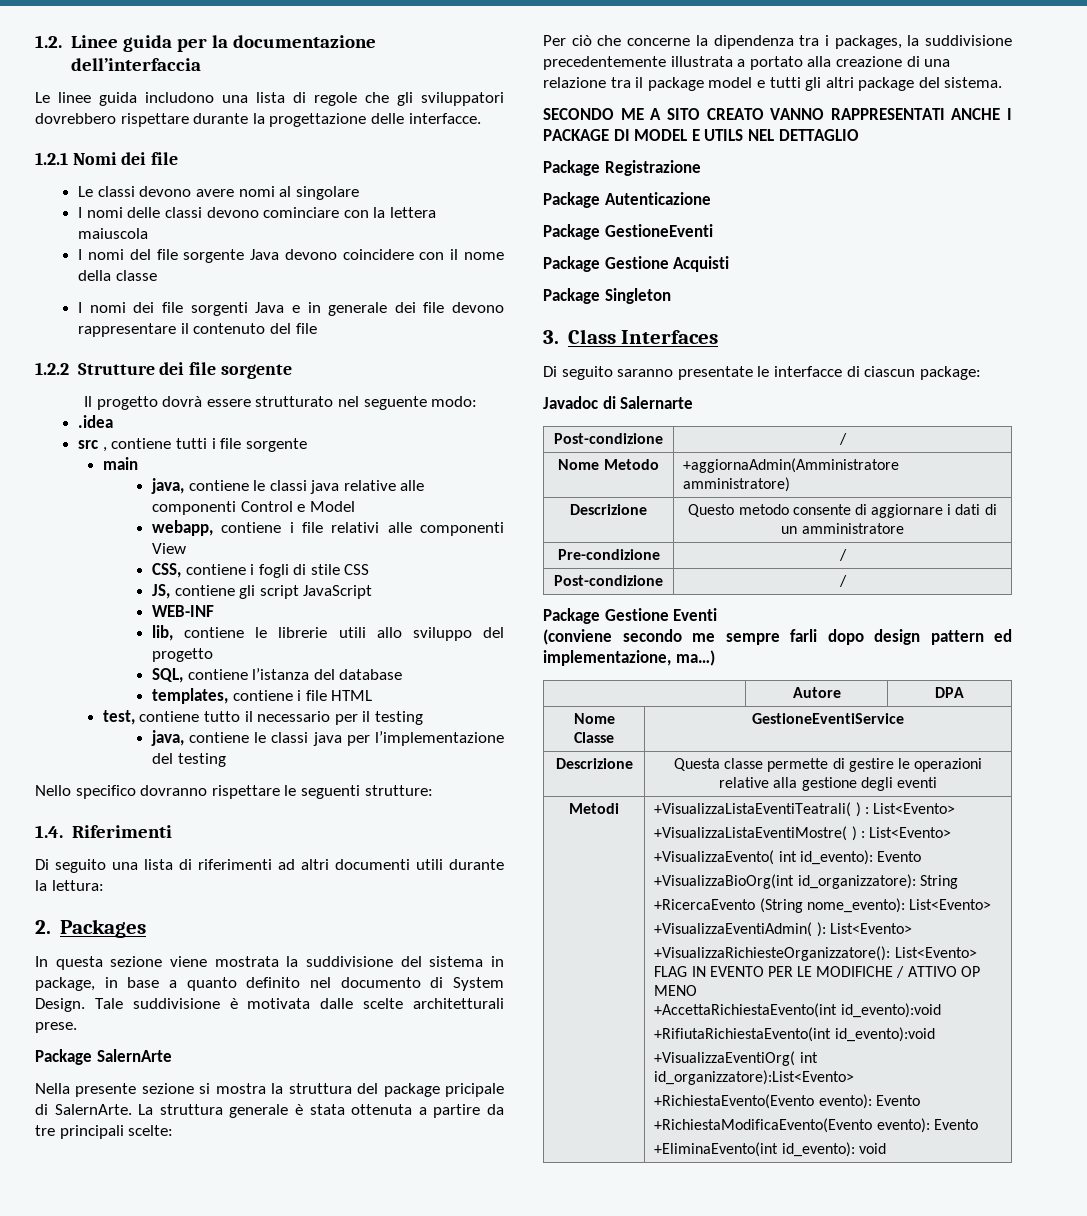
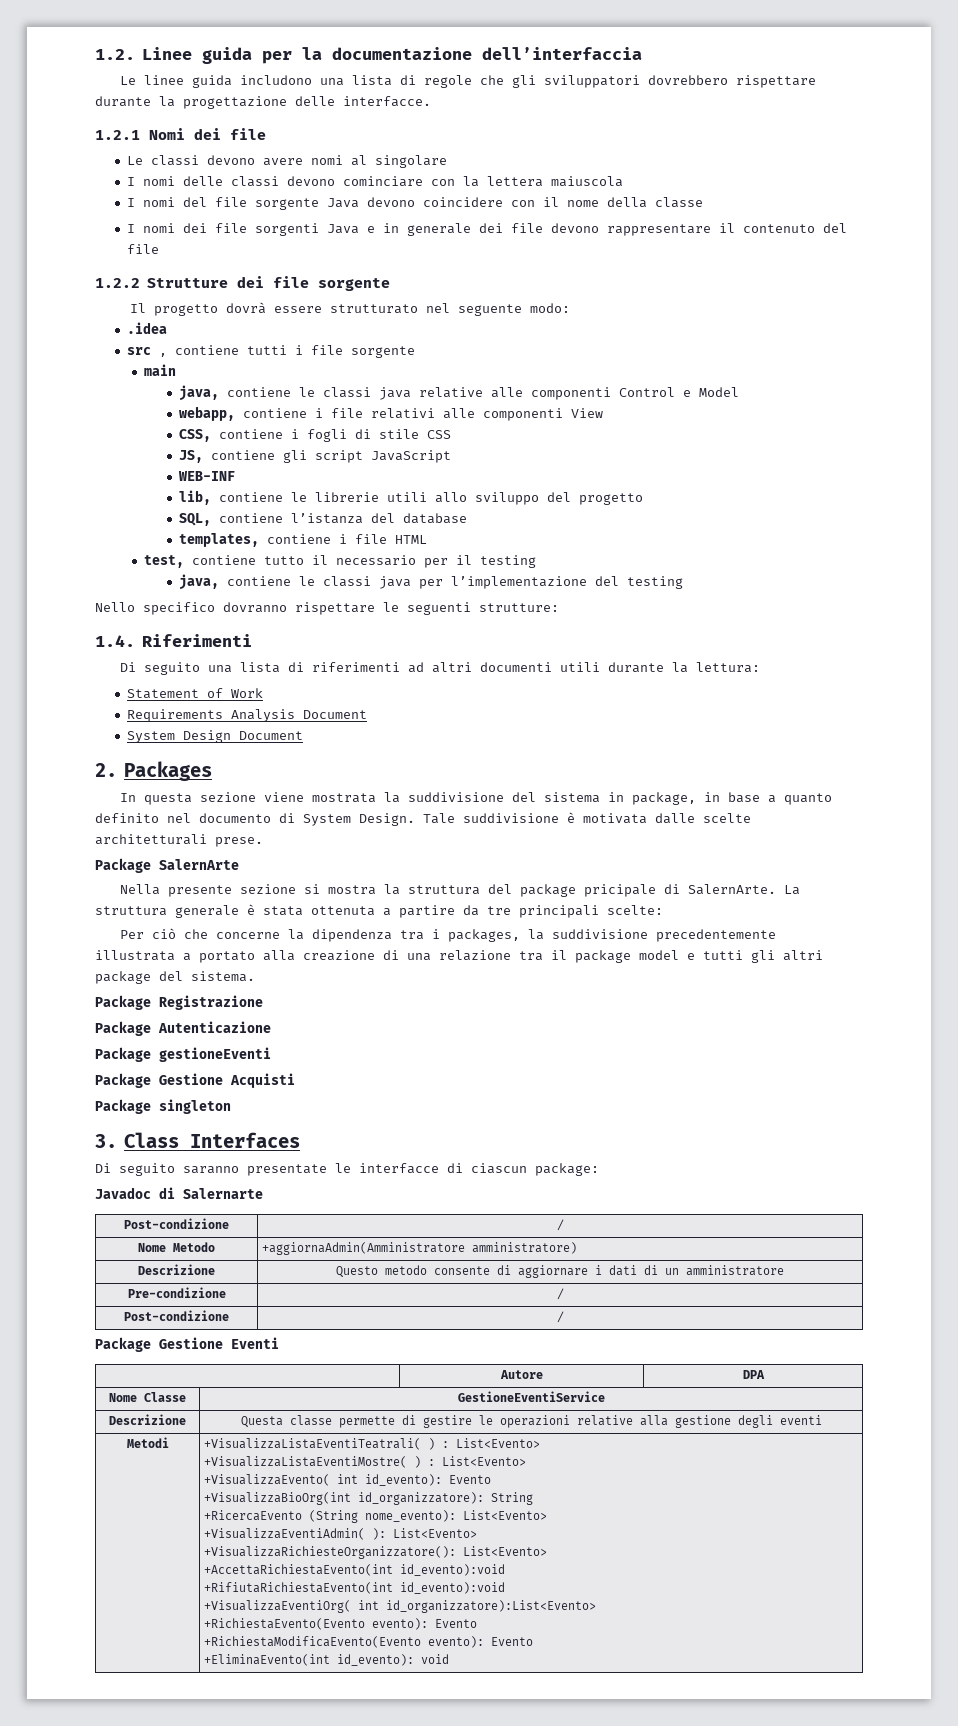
+ Statement of Work
+ Requirements Analysis Document
+ System Design Document
- SECONDO ME A SITO CREATO VANNO RAPPRESENTATI ANCHE I PACKAGE DI MODEL E UTILS NEL DETTAGLIO
- Package GestioneEventi
+ Package gestioneEventi
- Package Singleton
+ Package singleton
- (conviene secondo me sempre farli dopo design pattern ed implementazione, ma…)
- +VisualizzaRichiesteOrganizzatore(): List<Evento> FLAG IN EVENTO PER LE MODIFICHE / ATTIVO OP MENO
+ +VisualizzaRichiesteOrganizzatore(): List<Evento>

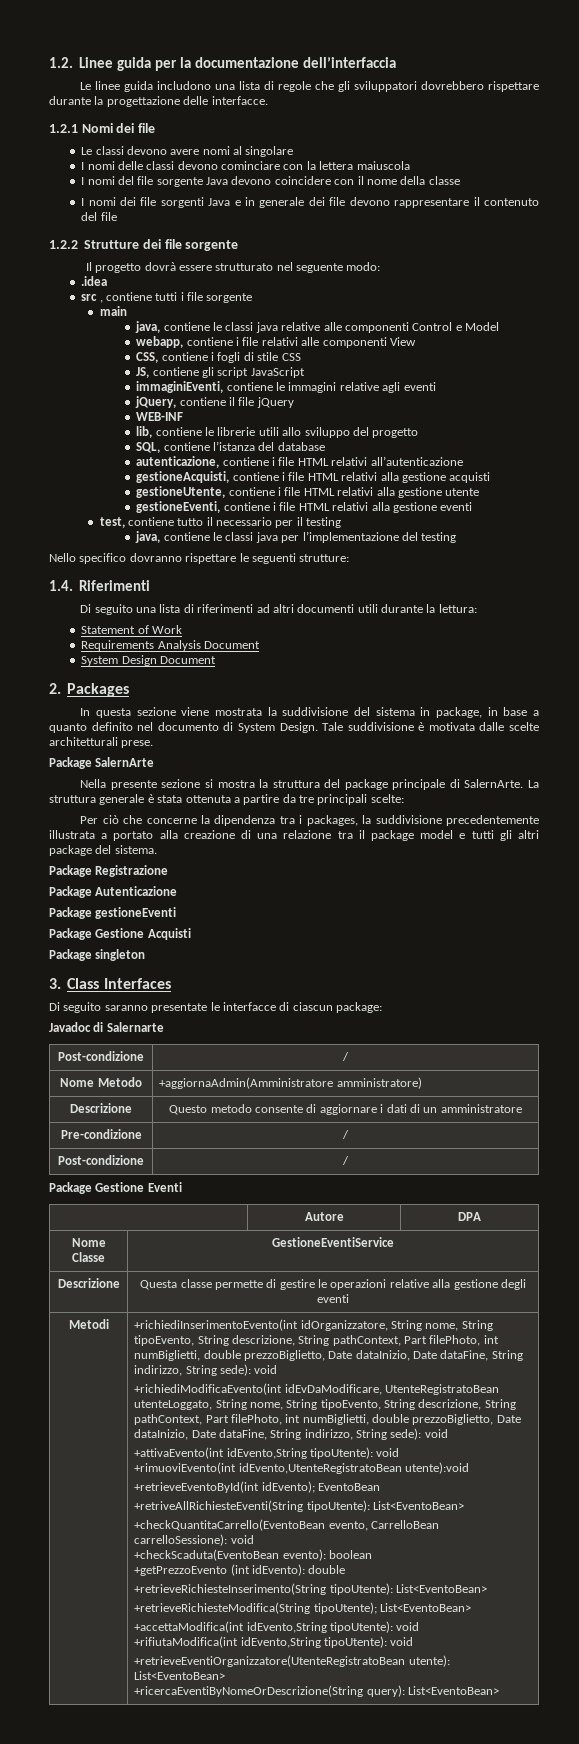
+ immaginiEventi, contiene le immagini relative agli eventi
+ jQuery, contiene il file jQuery
- templates, contiene i file HTML
+ autenticazione, contiene i file HTML relativi all’autenticazione
+ gestioneAcquisti, contiene i file HTML relativi alla gestione acquisti
+ gestioneUtente, contiene i file HTML relativi alla gestione utente
+ gestioneEventi, contiene i file HTML relativi alla gestione eventi
- Nella presente sezione si mostra la struttura del package pricipale di SalernArte.
+ Nella presente sezione si mostra la struttura del package principale di SalernArte.
- +VisualizzaListaEventiTeatrali( ) : List<Evento>
- +VisualizzaListaEventiMostre( ) : List<Evento>
- +VisualizzaEvento( int id_evento): Evento
- +VisualizzaBioOrg(int id_organizzatore): String
- +RicercaEvento (String nome_evento): List<Evento>
- +VisualizzaEventiAdmin( ): List<Evento>
- +VisualizzaRichiesteOrganizzatore(): List<Evento>
- +AccettaRichiestaEvento(int id_evento):void
- +RifiutaRichiestaEvento(int id_evento):void
- +VisualizzaEventiOrg( int id_organizzatore):List<Evento>
- +RichiestaEvento(Evento evento): Evento
- +RichiestaModificaEvento(Evento evento): Evento
- +EliminaEvento(int id_evento): void
+ +richiediInserimentoEvento(int idOrganizzatore, String nome, String tipoEvento, String descrizione, String pathContext, Part filePhoto, int numBiglietti, double prezzoBiglietto, Date dataInizio, Date dataFine, String indirizzo, String sede): void
+ +richiediModificaEvento(int idEvDaModificare, UtenteRegistratoBean utenteLoggato, String nome, String tipoEvento, String descrizione, String pathContext, Part filePhoto, int numBiglietti, double prezzoBiglietto, Date dataInizio, Date dataFine, String indirizzo, String sede): void
+ +attivaEvento(int idEvento,String tipoUtente): void
+ +rimuoviEvento(int idEvento,UtenteRegistratoBean utente):void
+ +retrieveEventoById(int idEvento); EventoBean
+ +retriveAllRichiesteEventi(String tipoUtente): List<EventoBean>
+ +checkQuantitaCarrello(EventoBean evento, CarrelloBean carrelloSessione): void
+ +checkScaduta(EventoBean evento): boolean
+ +getPrezzoEvento (int idEvento): double
+ +retrieveRichiesteInserimento(String tipoUtente): List<EventoBean>
+ +retrieveRichiesteModifica(String tipoUtente); List<EventoBean>
+ +accettaModifica(int idEvento,String tipoUtente): void
+ +rifiutaModifica(int idEvento,String tipoUtente): void
+ +retrieveEventiOrganizzatore(UtenteRegistratoBean utente): List<EventoBean>
+ +ricercaEventiByNomeOrDescrizione(String query): List<EventoBean>

